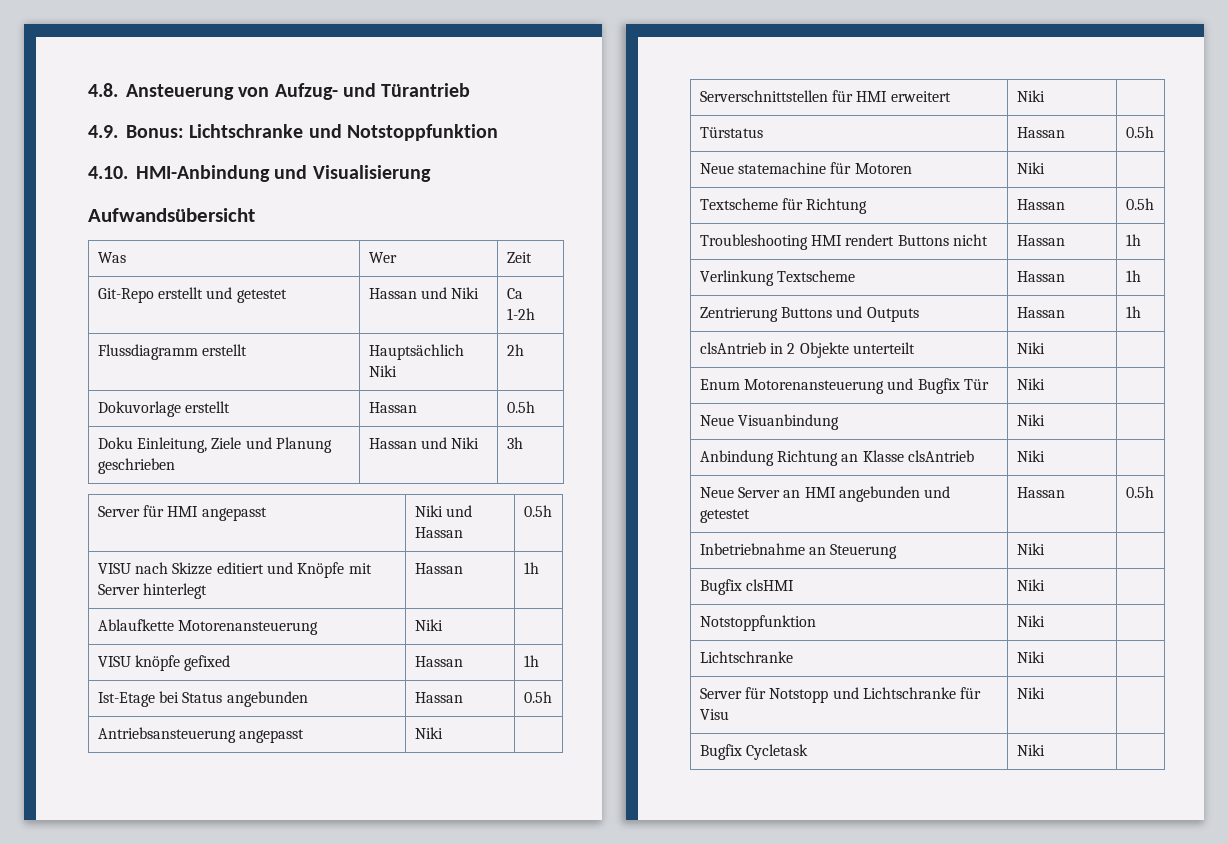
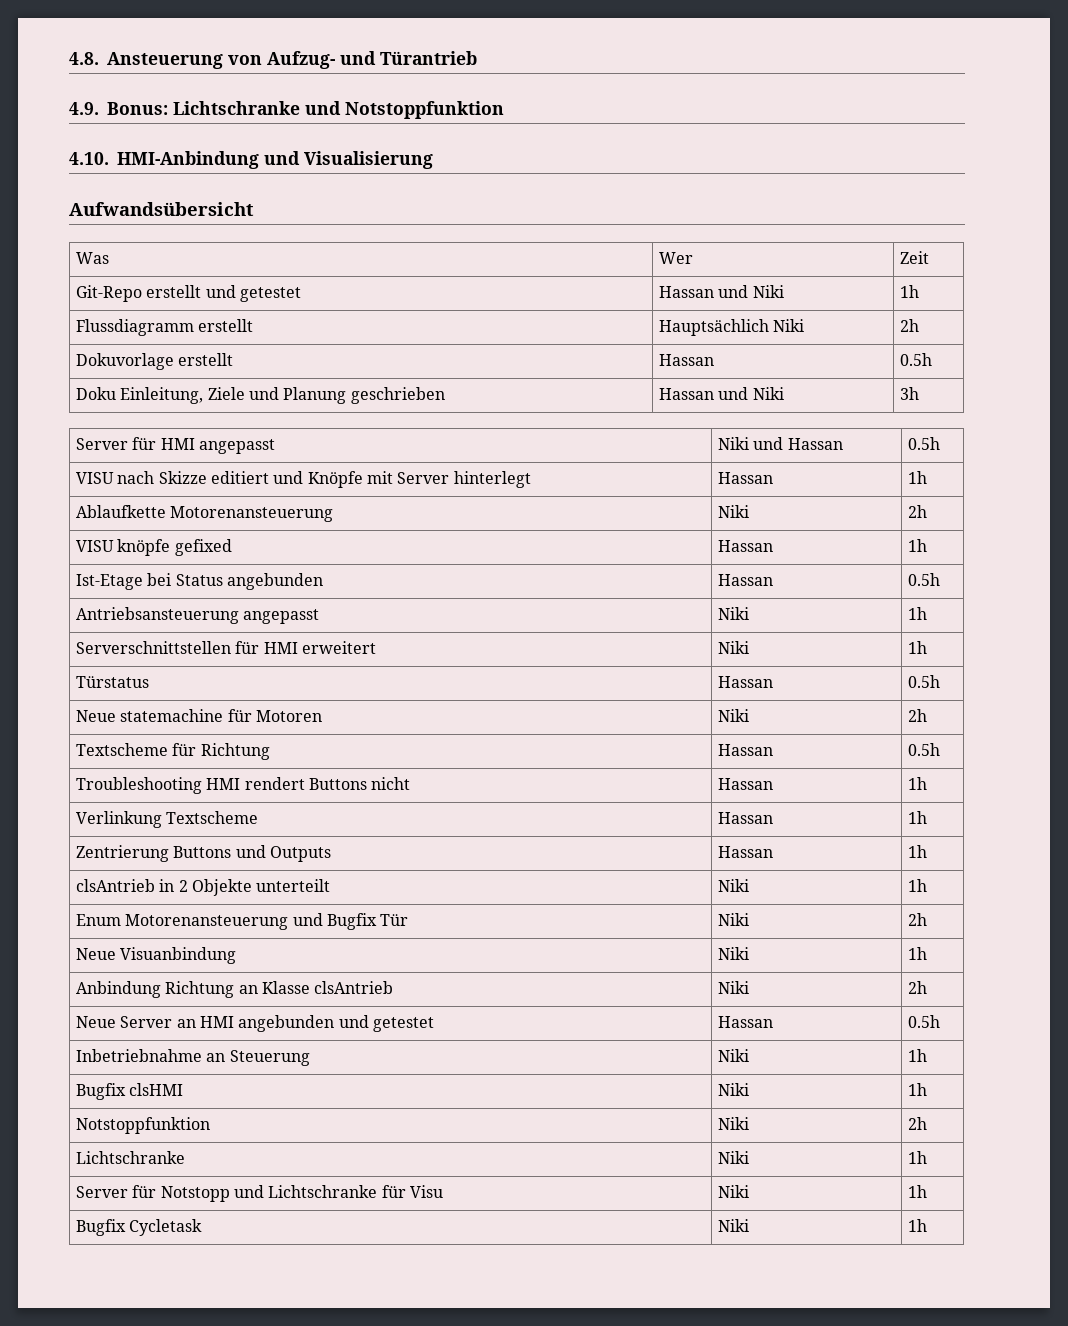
- Git-Repo erstellt und getestet | Hassan und Niki | Ca 1-2h
+ Git-Repo erstellt und getestet | Hassan und Niki | 1h
- Ablaufkette Motorenansteuerung | Niki |
+ Ablaufkette Motorenansteuerung | Niki | 2h
- Antriebsansteuerung angepasst | Niki |
+ Antriebsansteuerung angepasst | Niki | 1h
- Serverschnittstellen für HMI erweitert | Niki |
+ Serverschnittstellen für HMI erweitert | Niki | 1h
- Neue statemachine für Motoren | Niki |
+ Neue statemachine für Motoren | Niki | 2h
- clsAntrieb in 2 Objekte unterteilt | Niki |
+ clsAntrieb in 2 Objekte unterteilt | Niki | 1h
- Enum Motorenansteuerung und Bugfix Tür | Niki |
+ Enum Motorenansteuerung und Bugfix Tür | Niki | 2h
- Neue Visuanbindung | Niki |
+ Neue Visuanbindung | Niki | 1h
- Anbindung Richtung an Klasse clsAntrieb | Niki |
+ Anbindung Richtung an Klasse clsAntrieb | Niki | 2h
- Inbetriebnahme an Steuerung | Niki |
+ Inbetriebnahme an Steuerung | Niki | 1h
- Bugfix clsHMI | Niki |
+ Bugfix clsHMI | Niki | 1h
- Notstoppfunktion | Niki |
+ Notstoppfunktion | Niki | 2h
- Lichtschranke | Niki |
+ Lichtschranke | Niki | 1h
- Server für Notstopp und Lichtschranke für Visu | Niki |
+ Server für Notstopp und Lichtschranke für Visu | Niki | 1h
- Bugfix Cycletask | Niki |
+ Bugfix Cycletask | Niki | 1h

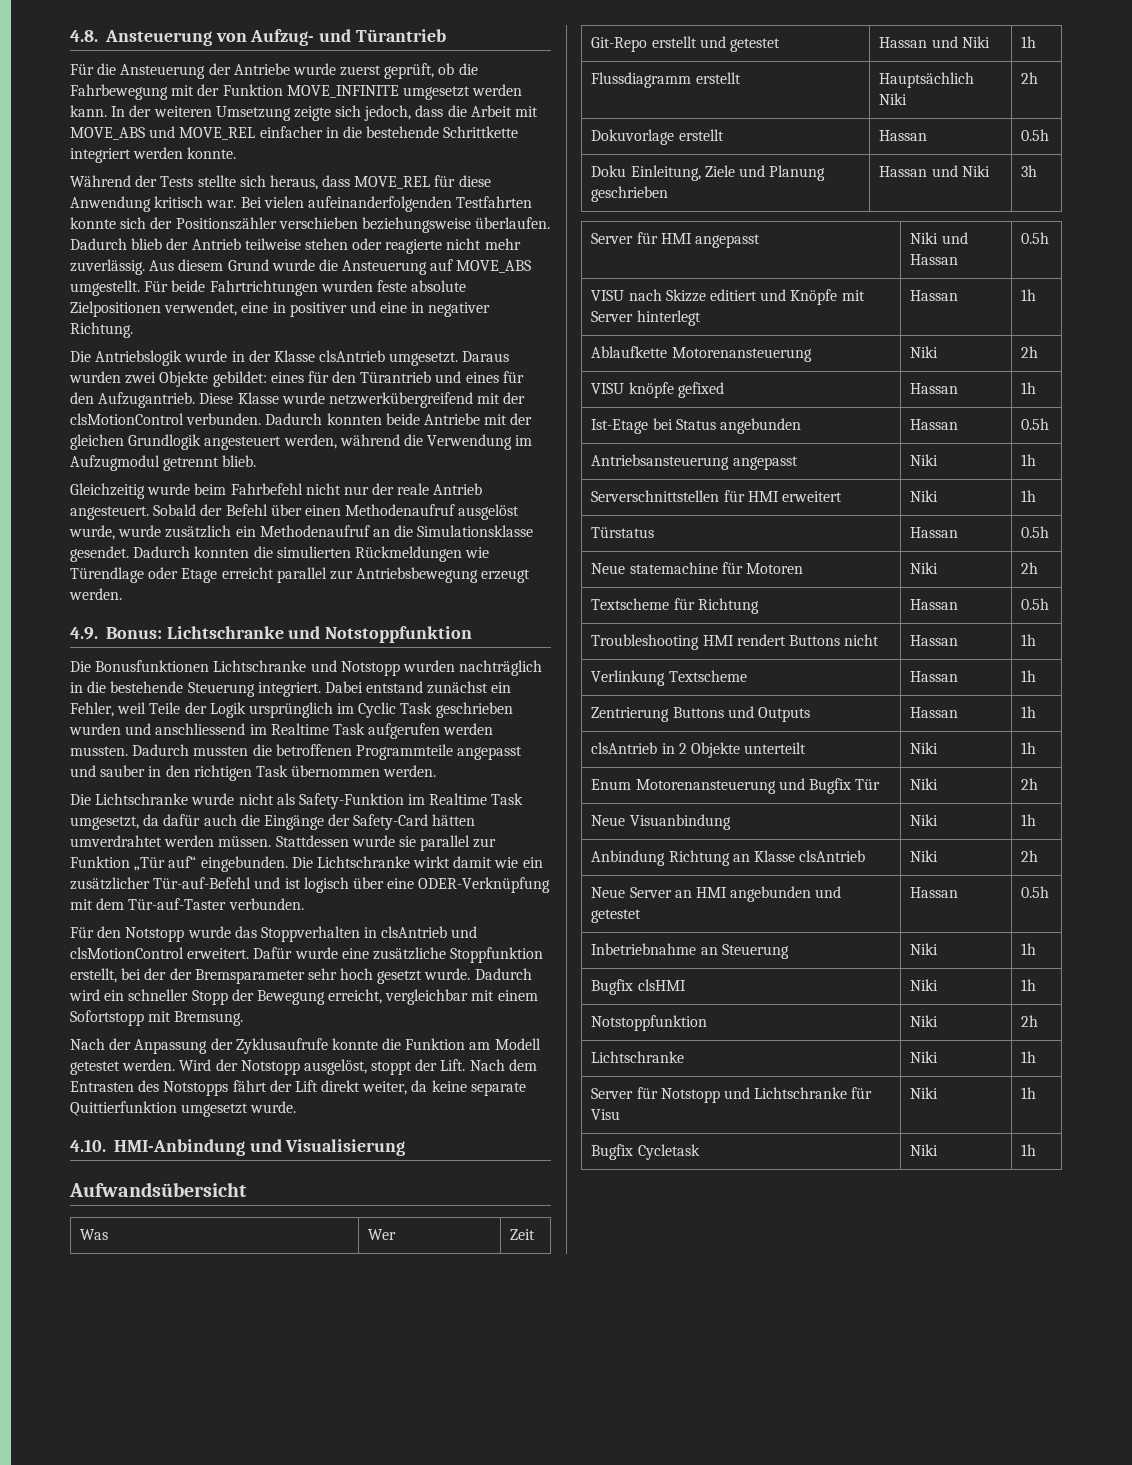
+ Für die Ansteuerung der Antriebe wurde zuerst geprüft, ob die Fahrbewegung mit der Funktion MOVE_INFINITE umgesetzt werden kann. In der weiteren Umsetzung zeigte sich jedoch, dass die Arbeit mit MOVE_ABS und MOVE_REL einfacher in die bestehende Schrittkette integriert werden konnte.
+ Während der Tests stellte sich heraus, dass MOVE_REL für diese Anwendung kritisch war. Bei vielen aufeinanderfolgenden Testfahrten konnte sich der Positionszähler verschieben beziehungsweise überlaufen. Dadurch blieb der Antrieb teilweise stehen oder reagierte nicht mehr zuverlässig. Aus diesem Grund wurde die Ansteuerung auf MOVE_ABS umgestellt. Für beide Fahrtrichtungen wurden feste absolute Zielpositionen verwendet, eine in positiver und eine in negativer Richtung.
+ Die Antriebslogik wurde in der Klasse clsAntrieb umgesetzt. Daraus wurden zwei Objekte gebildet: eines für den Türantrieb und eines für den Aufzugantrieb. Diese Klasse wurde netzwerkübergreifend mit der clsMotionControl verbunden. Dadurch konnten beide Antriebe mit der gleichen Grundlogik angesteuert werden, während die Verwendung im Aufzugmodul getrennt blieb.
+ Gleichzeitig wurde beim Fahrbefehl nicht nur der reale Antrieb angesteuert. Sobald der Befehl über einen Methodenaufruf ausgelöst wurde, wurde zusätzlich ein Methodenaufruf an die Simulationsklasse gesendet. Dadurch konnten die simulierten Rückmeldungen wie Türendlage oder Etage erreicht parallel zur Antriebsbewegung erzeugt werden.
+ Die Bonusfunktionen Lichtschranke und Notstopp wurden nachträglich in die bestehende Steuerung integriert. Dabei entstand zunächst ein Fehler, weil Teile der Logik ursprünglich im Cyclic Task geschrieben wurden und anschliessend im Realtime Task aufgerufen werden mussten. Dadurch mussten die betroffenen Programmteile angepasst und sauber in den richtigen Task übernommen werden.
+ Die Lichtschranke wurde nicht als Safety-Funktion im Realtime Task umgesetzt, da dafür auch die Eingänge der Safety-Card hätten umverdrahtet werden müssen. Stattdessen wurde sie parallel zur Funktion „Tür auf“ eingebunden. Die Lichtschranke wirkt damit wie ein zusätzlicher Tür-auf-Befehl und ist logisch über eine ODER-Verknüpfung mit dem Tür-auf-Taster verbunden.
+ Für den Notstopp wurde das Stoppverhalten in clsAntrieb und clsMotionControl erweitert. Dafür wurde eine zusätzliche Stoppfunktion erstellt, bei der der Bremsparameter sehr hoch gesetzt wurde. Dadurch wird ein schneller Stopp der Bewegung erreicht, vergleichbar mit einem Sofortstopp mit Bremsung.
+ Nach der Anpassung der Zyklusaufrufe konnte die Funktion am Modell getestet werden. Wird der Notstopp ausgelöst, stoppt der Lift. Nach dem Entrasten des Notstopps fährt der Lift direkt weiter, da keine separate Quittierfunktion umgesetzt wurde.

